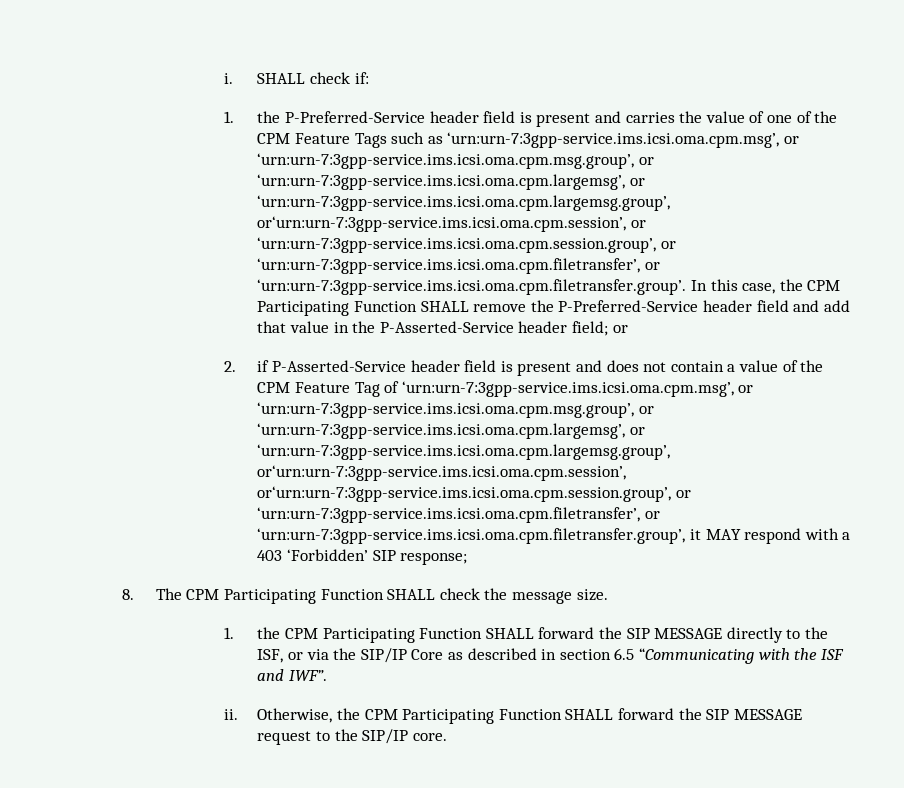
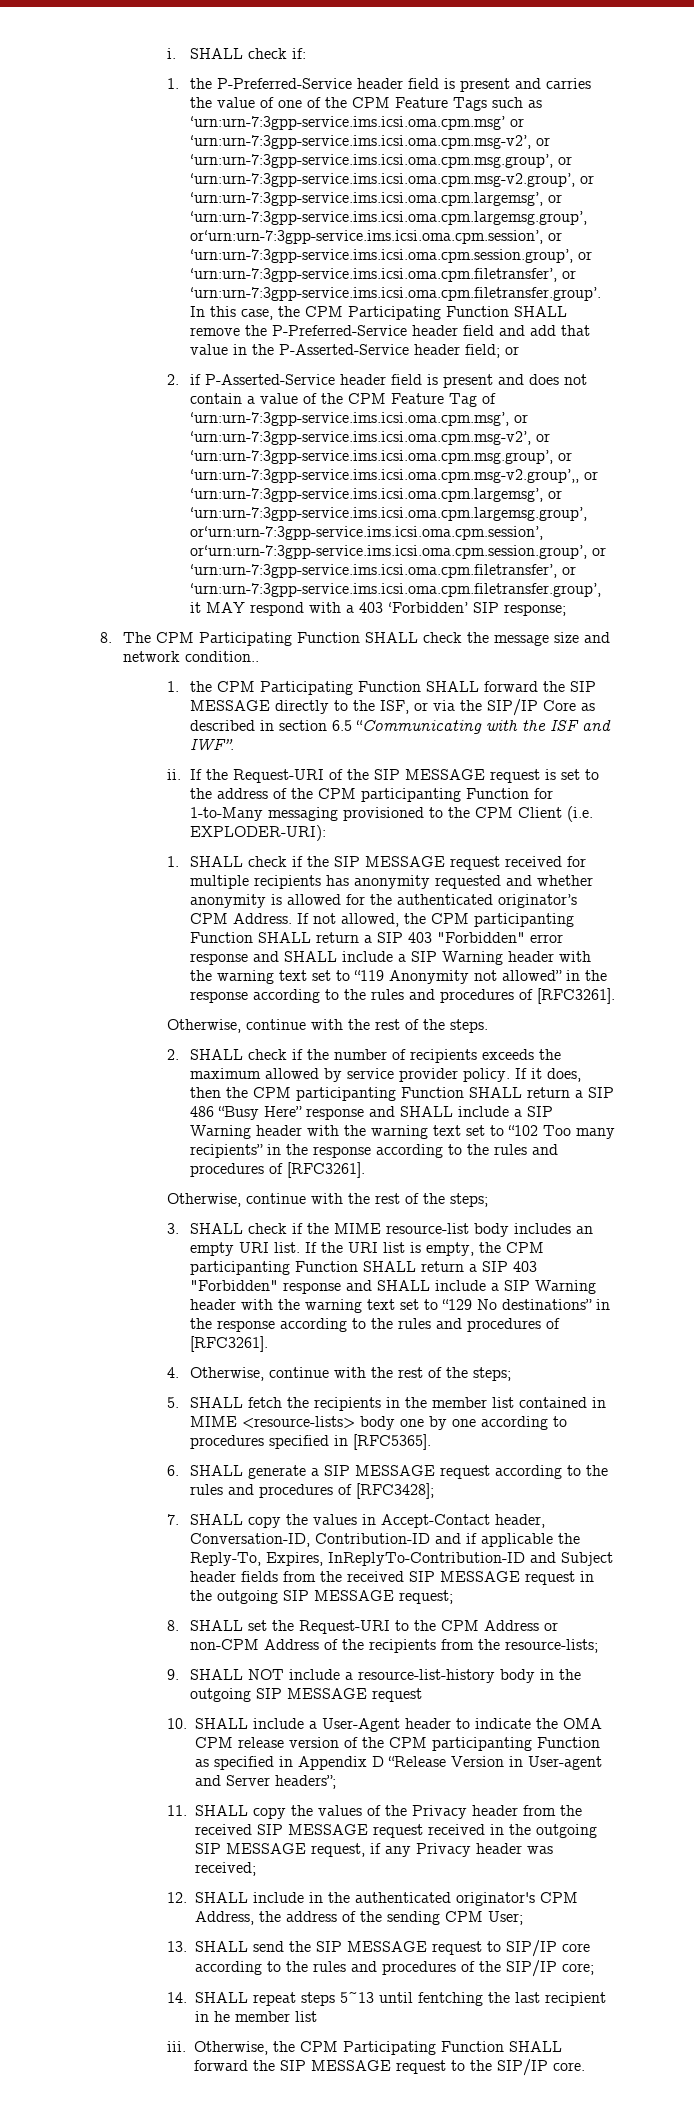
- 1. the P-Preferred-Service header field is present and carries the value of one of the CPM Feature Tags such as ‘urn:urn-7:3gpp-service.ims.icsi.oma.cpm.msg’, or ‘urn:urn-7:3gpp-service.ims.icsi.oma.cpm.msg.group’, or ‘urn:urn-7:3gpp-service.ims.icsi.oma.cpm.largemsg’, or ‘urn:urn-7:3gpp-service.ims.icsi.oma.cpm.largemsg.group’, or‘urn:urn-7:3gpp-service.ims.icsi.oma.cpm.session’, or ‘urn:urn-7:3gpp-service.ims.icsi.oma.cpm.session.group’, or ‘urn:urn-7:3gpp-service.ims.icsi.oma.cpm.filetransfer’, or ‘urn:urn-7:3gpp-service.ims.icsi.oma.cpm.filetransfer.group’. In this case, the CPM Participating Function SHALL remove the P-Preferred-Service header field and add that value in the P-Asserted-Service header field; or
+ 1. the P-Preferred-Service header field is present and carries the value of one of the CPM Feature Tags such as ‘urn:urn-7:3gpp-service.ims.icsi.oma.cpm.msg’ or ‘urn:urn-7:3gpp-service.ims.icsi.oma.cpm.msg-v2’, or ‘urn:urn-7:3gpp-service.ims.icsi.oma.cpm.msg.group’, or ‘urn:urn-7:3gpp-service.ims.icsi.oma.cpm.msg-v2.group’, or ‘urn:urn-7:3gpp-service.ims.icsi.oma.cpm.largemsg’, or ‘urn:urn-7:3gpp-service.ims.icsi.oma.cpm.largemsg.group’, or‘urn:urn-7:3gpp-service.ims.icsi.oma.cpm.session’, or ‘urn:urn-7:3gpp-service.ims.icsi.oma.cpm.session.group’, or ‘urn:urn-7:3gpp-service.ims.icsi.oma.cpm.filetransfer’, or ‘urn:urn-7:3gpp-service.ims.icsi.oma.cpm.filetransfer.group’. In this case, the CPM Participating Function SHALL remove the P-Preferred-Service header field and add that value in the P-Asserted-Service header field; or
- 2. if P-Asserted-Service header field is present and does not contain a value of the CPM Feature Tag of ‘urn:urn-7:3gpp-service.ims.icsi.oma.cpm.msg’, or ‘urn:urn-7:3gpp-service.ims.icsi.oma.cpm.msg.group’, or ‘urn:urn-7:3gpp-service.ims.icsi.oma.cpm.largemsg’, or ‘urn:urn-7:3gpp-service.ims.icsi.oma.cpm.largemsg.group’, or‘urn:urn-7:3gpp-service.ims.icsi.oma.cpm.session’, or‘urn:urn-7:3gpp-service.ims.icsi.oma.cpm.session.group’, or ‘urn:urn-7:3gpp-service.ims.icsi.oma.cpm.filetransfer’, or ‘urn:urn-7:3gpp-service.ims.icsi.oma.cpm.filetransfer.group’, it MAY respond with a 403 ‘Forbidden’ SIP response;
+ 2. if P-Asserted-Service header field is present and does not contain a value of the CPM Feature Tag of ‘urn:urn-7:3gpp-service.ims.icsi.oma.cpm.msg’, or ‘urn:urn-7:3gpp-service.ims.icsi.oma.cpm.msg-v2’, or ‘urn:urn-7:3gpp-service.ims.icsi.oma.cpm.msg.group’, or ‘urn:urn-7:3gpp-service.ims.icsi.oma.cpm.msg-v2.group’,, or ‘urn:urn-7:3gpp-service.ims.icsi.oma.cpm.largemsg’, or ‘urn:urn-7:3gpp-service.ims.icsi.oma.cpm.largemsg.group’, or‘urn:urn-7:3gpp-service.ims.icsi.oma.cpm.session’, or‘urn:urn-7:3gpp-service.ims.icsi.oma.cpm.session.group’, or ‘urn:urn-7:3gpp-service.ims.icsi.oma.cpm.filetransfer’, or ‘urn:urn-7:3gpp-service.ims.icsi.oma.cpm.filetransfer.group’, it MAY respond with a 403 ‘Forbidden’ SIP response;
- 8. The CPM Participating Function SHALL check the message size.
+ 8. The CPM Participating Function SHALL check the message size and network condition..
+ If the Request-URI of the SIP MESSAGE request is set to the address of the CPM participanting Function for 1-to-Many messaging provisioned to the CPM Client (i.e. EXPLODER-URI):
+ 1. SHALL check if the SIP MESSAGE request received for multiple recipients has anonymity requested and whether anonymity is allowed for the authenticated originator’s CPM Address. If not allowed, the CPM participanting Function SHALL return a SIP 403 "Forbidden" error response and SHALL include a SIP Warning header with the warning text set to “119 Anonymity not allowed” in the response according to the rules and procedures of [RFC3261].
+ Otherwise, continue with the rest of the steps.
+ 2. SHALL check if the number of recipients exceeds the maximum allowed by service provider policy. If it does, then the CPM participanting Function SHALL return a SIP 486 “Busy Here” response and SHALL include a SIP Warning header with the warning text set to “102 Too many recipients” in the response according to the rules and procedures of [RFC3261].
+ Otherwise, continue with the rest of the steps;
+ 3. SHALL check if the MIME resource-list body includes an empty URI list. If the URI list is empty, the CPM participanting Function SHALL return a SIP 403 "Forbidden" response and SHALL include a SIP Warning header with the warning text set to “129 No destinations” in the response according to the rules and procedures of [RFC3261].
+ 4. Otherwise, continue with the rest of the steps;
+ 5. SHALL fetch the recipients in the member list contained in MIME <resource-lists> body one by one according to procedures specified in [RFC5365].
+ 6. SHALL generate a SIP MESSAGE request according to the rules and procedures of [RFC3428];
+ 7. SHALL copy the values in Accept-Contact header, Conversation-ID, Contribution-ID and if applicable the Reply-To, Expires, InReplyTo-Contribution-ID and Subject header fields from the received SIP MESSAGE request in the outgoing SIP MESSAGE request;
+ 8. SHALL set the Request-URI to the CPM Address or non-CPM Address of the recipients from the resource-lists;
+ 9. SHALL NOT include a resource-list-history body in the outgoing SIP MESSAGE request
+ 10. SHALL include a User-Agent header to indicate the OMA CPM release version of the CPM participanting Function as specified in Appendix D “Release Version in User-agent and Server headers”;
+ 11. SHALL copy the values of the Privacy header from the received SIP MESSAGE request received in the outgoing SIP MESSAGE request, if any Privacy header was received;
+ 12. SHALL include in the authenticated originator's CPM Address, the address of the sending CPM User;
+ 13. SHALL send the SIP MESSAGE request to SIP/IP core according to the rules and procedures of the SIP/IP core;
+ 14. SHALL repeat steps 5~13 until fentching the last recipient in he member list
+ iii.

